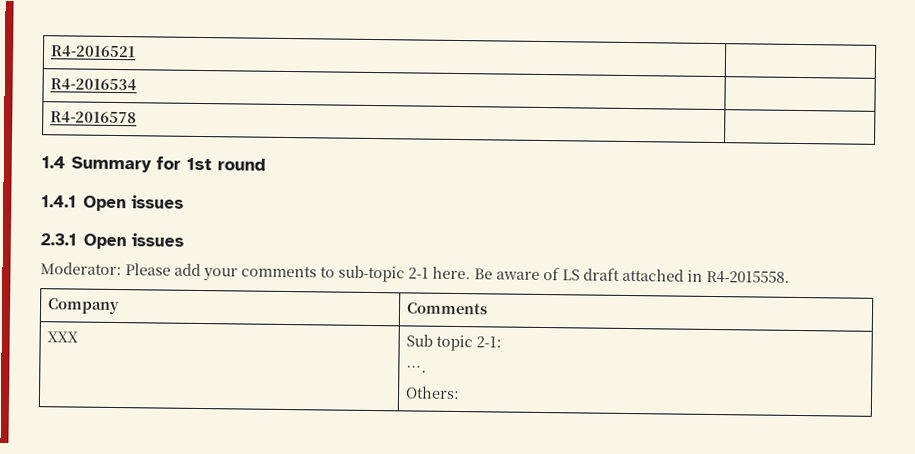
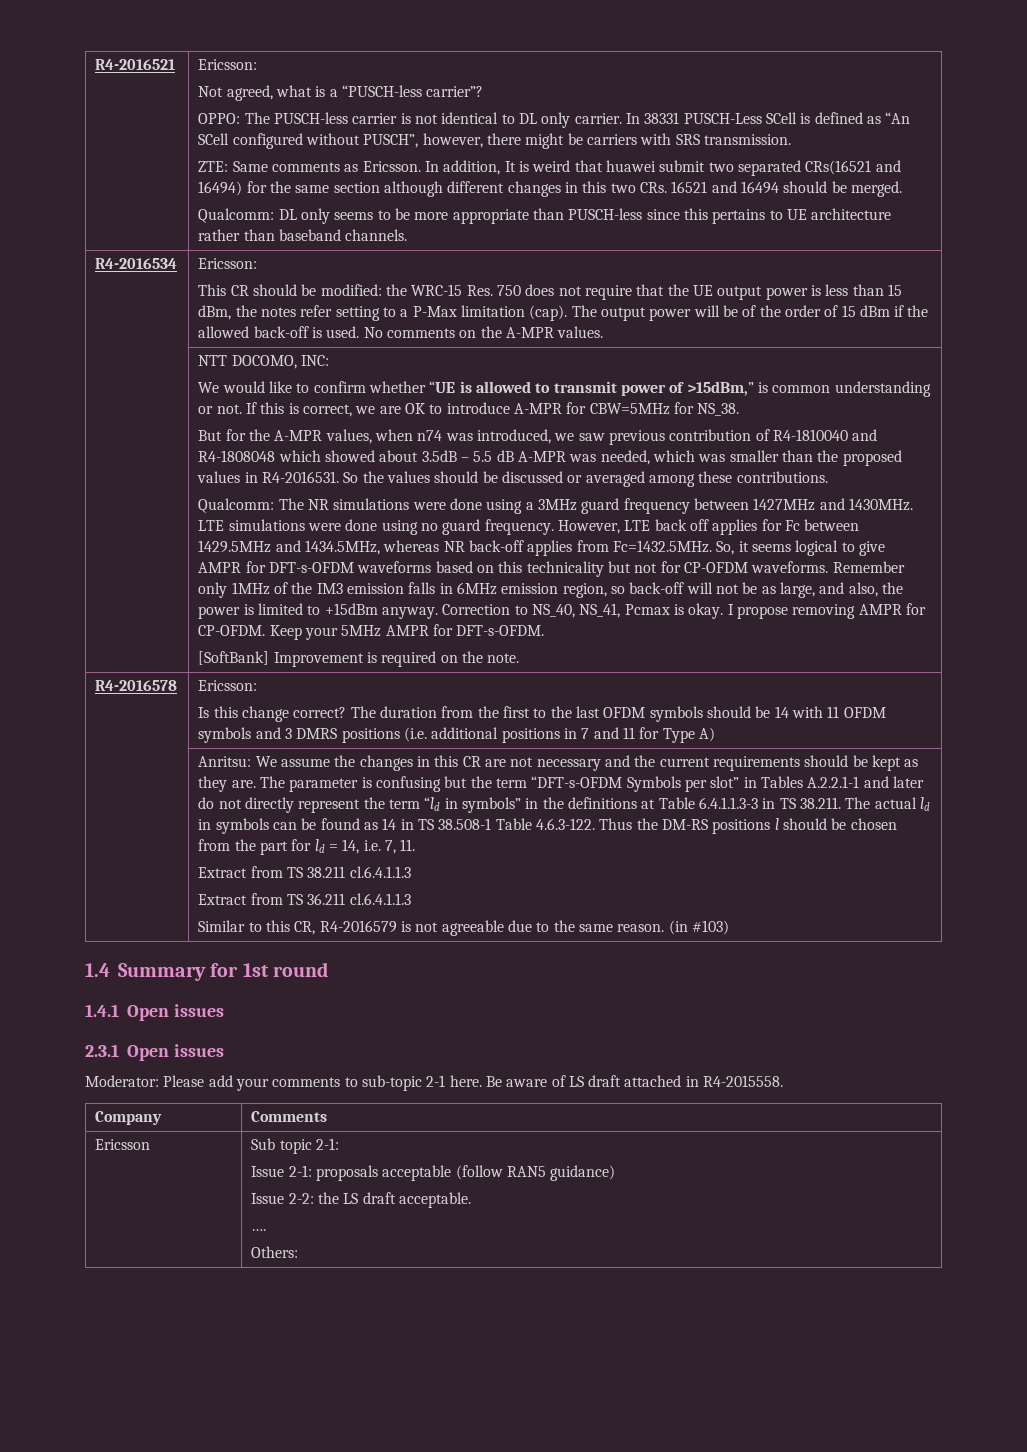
- R4-2016521 |
- R4-2016534 |
- R4-2016578 |
+ R4-2016521 | Ericsson:
+ Not agreed, what is a “PUSCH-less carrier”?
+ OPPO: The PUSCH-less carrier is not identical to DL only carrier. In 38331 PUSCH-Less SCell is defined as “An SCell configured without PUSCH”, however, there might be carriers with SRS transmission.
+ ZTE: Same comments as Ericsson. In addition, It is weird that huawei submit two separated CRs(16521 and 16494) for the same section although different changes in this two CRs. 16521 and 16494 should be merged.
+ Qualcomm: DL only seems to be more appropriate than PUSCH-less since this pertains to UE architecture rather than baseband channels.
+ R4-2016534 | Ericsson:
+ This CR should be modified: the WRC-15 Res. 750 does not require that the UE output power is less than 15 dBm, the notes refer setting to a P-Max limitation (cap). The output power will be of the order of 15 dBm if the allowed back-off is used. No comments on the A-MPR values.
+ | NTT DOCOMO, INC:
+ We would like to confirm whether “UE is allowed to transmit power of >15dBm,” is common understanding or not. If this is correct, we are OK to introduce A-MPR for CBW=5MHz for NS_38.
+ But for the A-MPR values, when n74 was introduced, we saw previous contribution of R4-1810040 and R4-1808048 which showed about 3.5dB – 5.5 dB A-MPR was needed, which was smaller than the proposed values in R4-2016531. So the values should be discussed or averaged among these contributions.
+ Qualcomm: The NR simulations were done using a 3MHz guard frequency between 1427MHz and 1430MHz. LTE simulations were done using no guard frequency. However, LTE back off applies for Fc between 1429.5MHz and 1434.5MHz, whereas NR back-off applies from Fc=1432.5MHz. So, it seems logical to give AMPR for DFT-s-OFDM waveforms based on this technicality but not for CP-OFDM waveforms. Remember only 1MHz of the IM3 emission falls in 6MHz emission region, so back-off will not be as large, and also, the power is limited to +15dBm anyway. Correction to NS_40, NS_41, Pcmax is okay. I propose removing AMPR for CP-OFDM. Keep your 5MHz AMPR for DFT-s-OFDM.
+ [SoftBank] Improvement is required on the note.
+ R4-2016578 | Ericsson:
+ Is this change correct? The duration from the first to the last OFDM symbols should be 14 with 11 OFDM symbols and 3 DMRS positions (i.e. additional positions in 7 and 11 for Type A)
+ | Anritsu: We assume the changes in this CR are not necessary and the current requirements should be kept as they are. The parameter is confusing but the term “DFT-s-OFDM Symbols per slot” in Tables A.2.2.1-1 and later do not directly represent the term “ld in symbols” in the definitions at Table 6.4.1.1.3-3 in TS 38.211. The actual ld in symbols can be found as 14 in TS 38.508-1 Table 4.6.3-122. Thus the DM-RS positions l should be chosen from the part for ld = 14, i.e. 7, 11.
+ Extract from TS 38.211 cl.6.4.1.1.3
+ Extract from TS 36.211 cl.6.4.1.1.3
+ Similar to this CR, R4-2016579 is not agreeable due to the same reason. (in #103)
- XXX | Sub topic 2-1:
+ Ericsson | Sub topic 2-1:
+ Issue 2-1: proposals acceptable (follow RAN5 guidance)
+ Issue 2-2: the LS draft acceptable.

